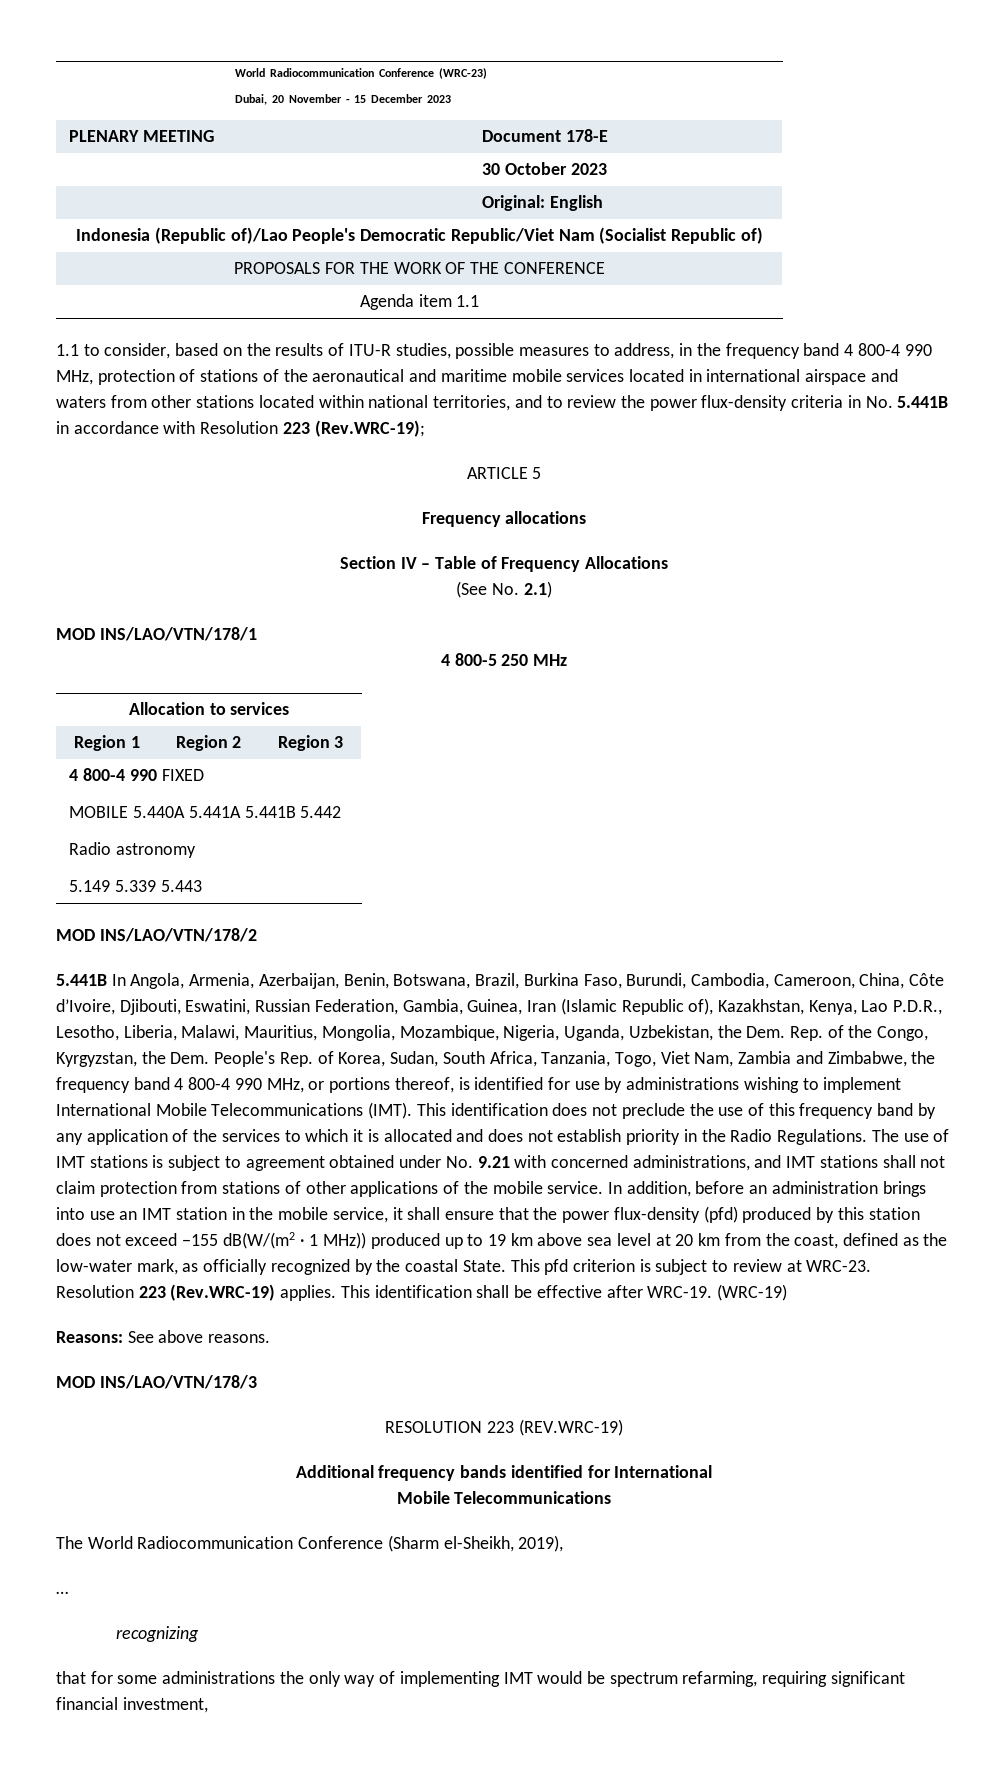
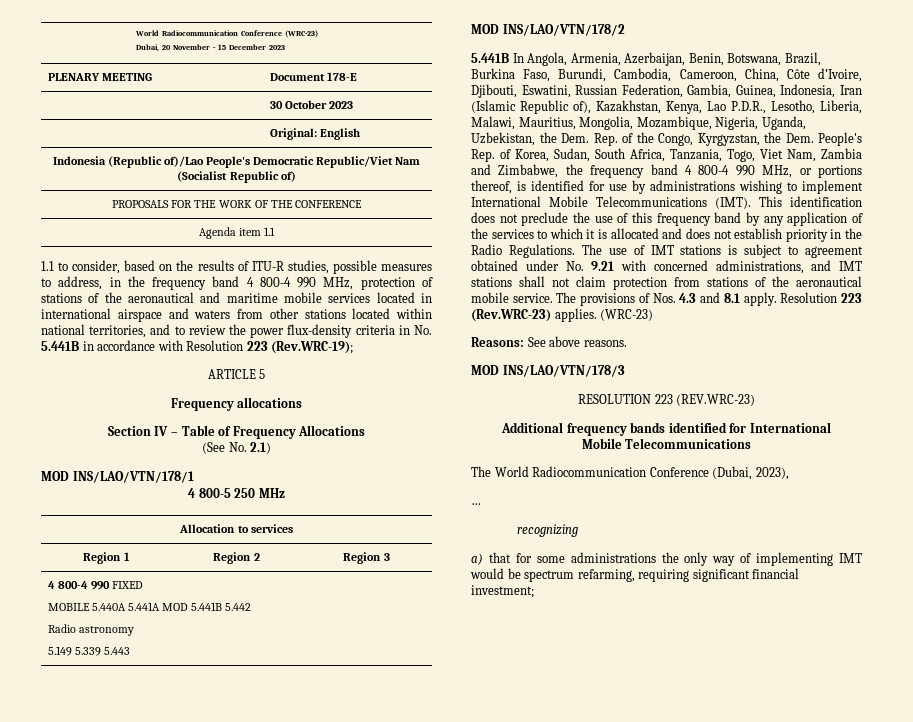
  4 800-4 990 FIXED
- MOBILE 5.440A 5.441A 5.441B 5.442
+ MOBILE 5.440A 5.441A MOD 5.441B 5.442
- 5.441B In Angola, Armenia, Azerbaijan, Benin, Botswana, Brazil, Burkina Faso, Burundi, Cambodia, Cameroon, China, Côte d’Ivoire, Djibouti, Eswatini, Russian Federation, Gambia, Guinea, Iran (Islamic Republic of), Kazakhstan, Kenya, Lao P.D.R., Lesotho, Liberia, Malawi, Mauritius, Mongolia, Mozambique, Nigeria, Uganda, Uzbekistan, the Dem. Rep. of the Congo, Kyrgyzstan, the Dem. People's Rep. of Korea, Sudan, South Africa, Tanzania, Togo, Viet Nam, Zambia and Zimbabwe, the frequency band 4 800-4 990 MHz, or portions thereof, is identified for use by administrations wishing to implement International Mobile Telecommunications (IMT).
+ 5.441B In Angola, Armenia, Azerbaijan, Benin, Botswana, Brazil, Burkina Faso, Burundi, Cambodia, Cameroon, China, Côte d’Ivoire, Djibouti, Eswatini, Russian Federation, Gambia, Guinea, Indonesia, Iran (Islamic Republic of), Kazakhstan, Kenya, Lao P.D.R., Lesotho, Liberia, Malawi, Mauritius, Mongolia, Mozambique, Nigeria, Uganda, Uzbekistan, the Dem. Rep. of the Congo, Kyrgyzstan, the Dem. People's Rep. of Korea, Sudan, South Africa, Tanzania, Togo, Viet Nam, Zambia and Zimbabwe, the frequency band 4 800-4 990 MHz, or portions thereof, is identified for use by administrations wishing to implement International Mobile Telecommunications (IMT).
- The use of IMT stations is subject to agreement obtained under No. 9.21 with concerned administrations, and IMT stations shall not claim protection from stations of other applications of the mobile service. In addition, before an administration brings into use an IMT station in the mobile service, it shall ensure that the power flux-density (pfd) produced by this station does not exceed −155 dB(W/(m2 · 1 MHz)) produced up to 19 km above sea level at 20 km from the coast, defined as the low-water mark, as officially recognized by the coastal State. This pfd criterion is subject to review at WRC-23. Resolution 223 (Rev.WRC-19) applies. This identification shall be effective after WRC-19. (WRC-19)
+ The use of IMT stations is subject to agreement obtained under No. 9.21 with concerned administrations, and IMT stations shall not claim protection from stations of the aeronautical mobile service. The provisions of Nos. 4.3 and 8.1 apply. Resolution 223 (Rev.WRC-23) applies. (WRC-23)
- RESOLUTION 223 (REV.WRC-19)
+ RESOLUTION 223 (REV.WRC-23)
- The World Radiocommunication Conference (Sharm el-Sheikh, 2019),
+ The World Radiocommunication Conference (Dubai, 2023),
- that for some administrations the only way of implementing IMT would be spectrum refarming, requiring significant financial investment,
+ a) that for some administrations the only way of implementing IMT would be spectrum refarming, requiring significant financial investment;

